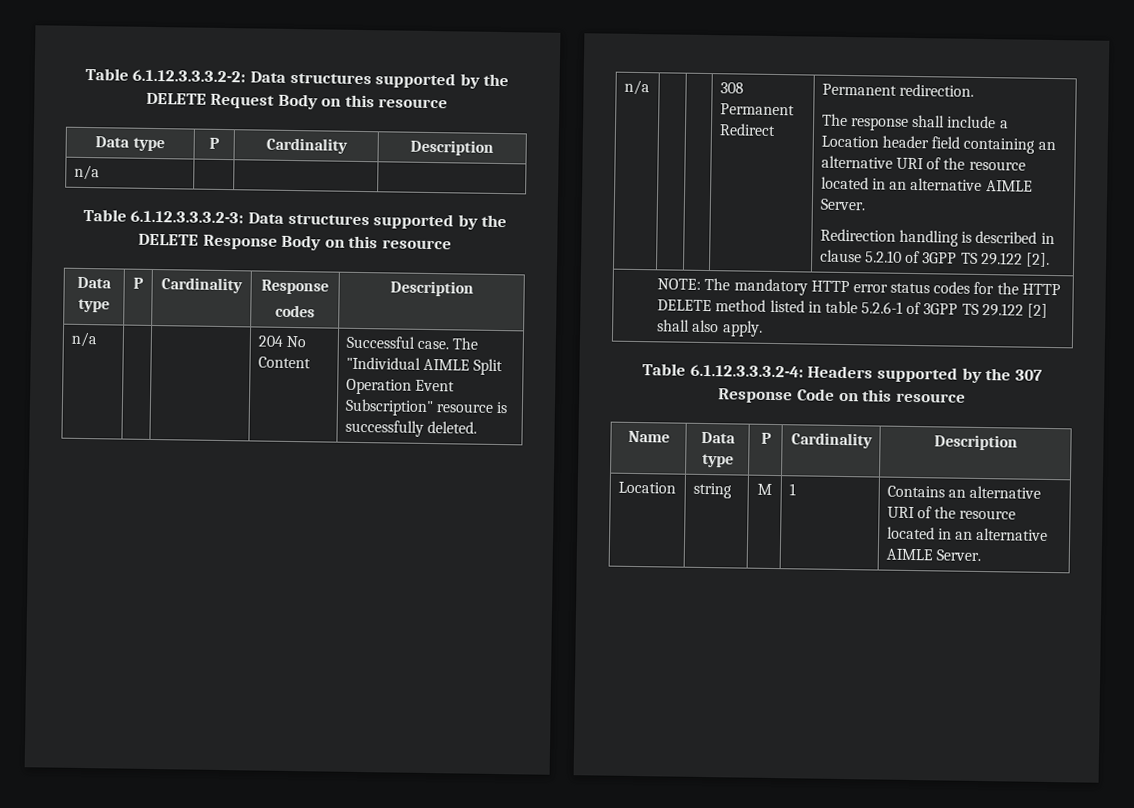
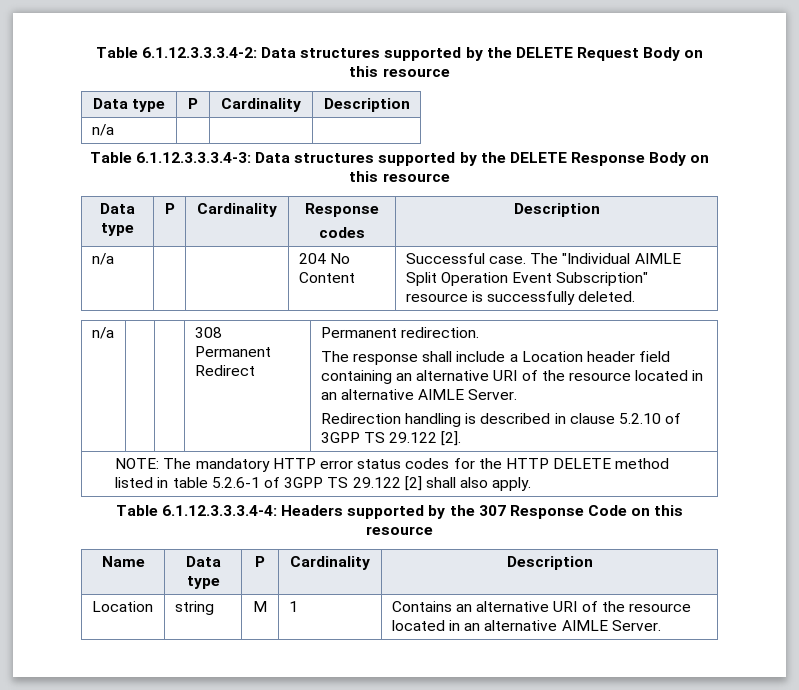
- Table 6.1.12.3.3.3.2-2: Data structures supported by the DELETE Request Body on this resource
+ Table 6.1.12.3.3.3.4-2: Data structures supported by the DELETE Request Body on this resource
- Table 6.1.12.3.3.3.2-3: Data structures supported by the DELETE Response Body on this resource
+ Table 6.1.12.3.3.3.4-3: Data structures supported by the DELETE Response Body on this resource
- Table 6.1.12.3.3.3.2-4: Headers supported by the 307 Response Code on this resource
+ Table 6.1.12.3.3.3.4-4: Headers supported by the 307 Response Code on this resource

